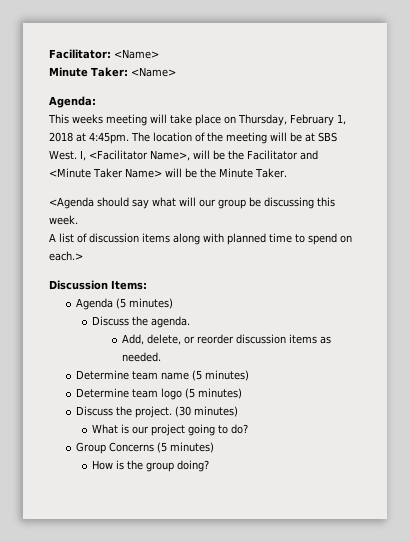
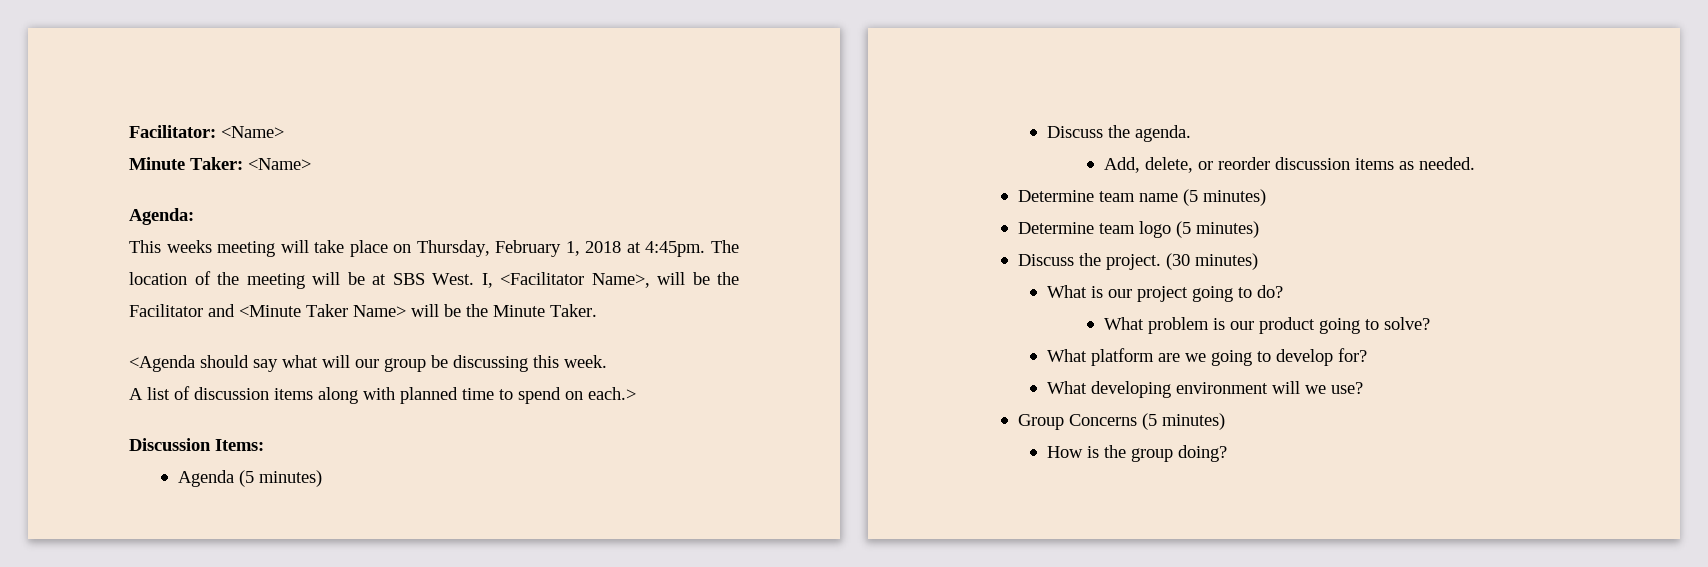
+ What problem is our product going to solve?
+ What platform are we going to develop for?
+ What developing environment will we use?

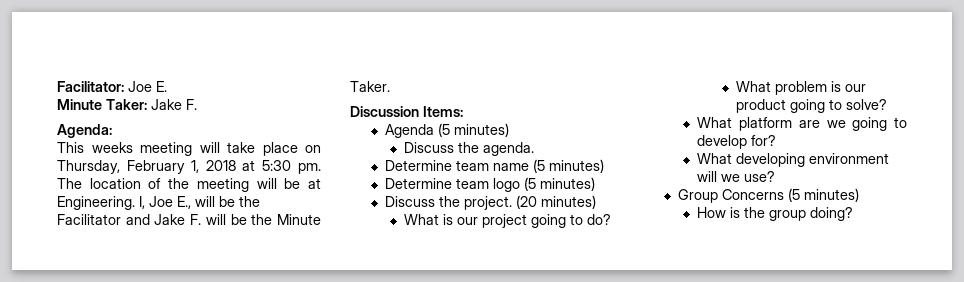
- Facilitator: <Name>
+ Facilitator: Joe E.
- Minute Taker: <Name>
+ Minute Taker: Jake F.
- This weeks meeting will take place on Thursday, February 1, 2018 at 4:45pm.
+ This weeks meeting will take place on Thursday, February 1, 2018 at 5:30 pm.
- The location of the meeting will be at SBS West. I, <Facilitator Name>, will be the Facilitator and <Minute Taker Name> will be the Minute Taker.
+ The location of the meeting will be at Engineering. I, Joe E., will be the Facilitator and Jake F. will be the Minute Taker.
- <Agenda should say what will our group be discussing this week.
- A list of discussion items along with planned time to spend on each.>
- Add, delete, or reorder discussion items as needed.
- (30 minutes)
+ (20 minutes)

